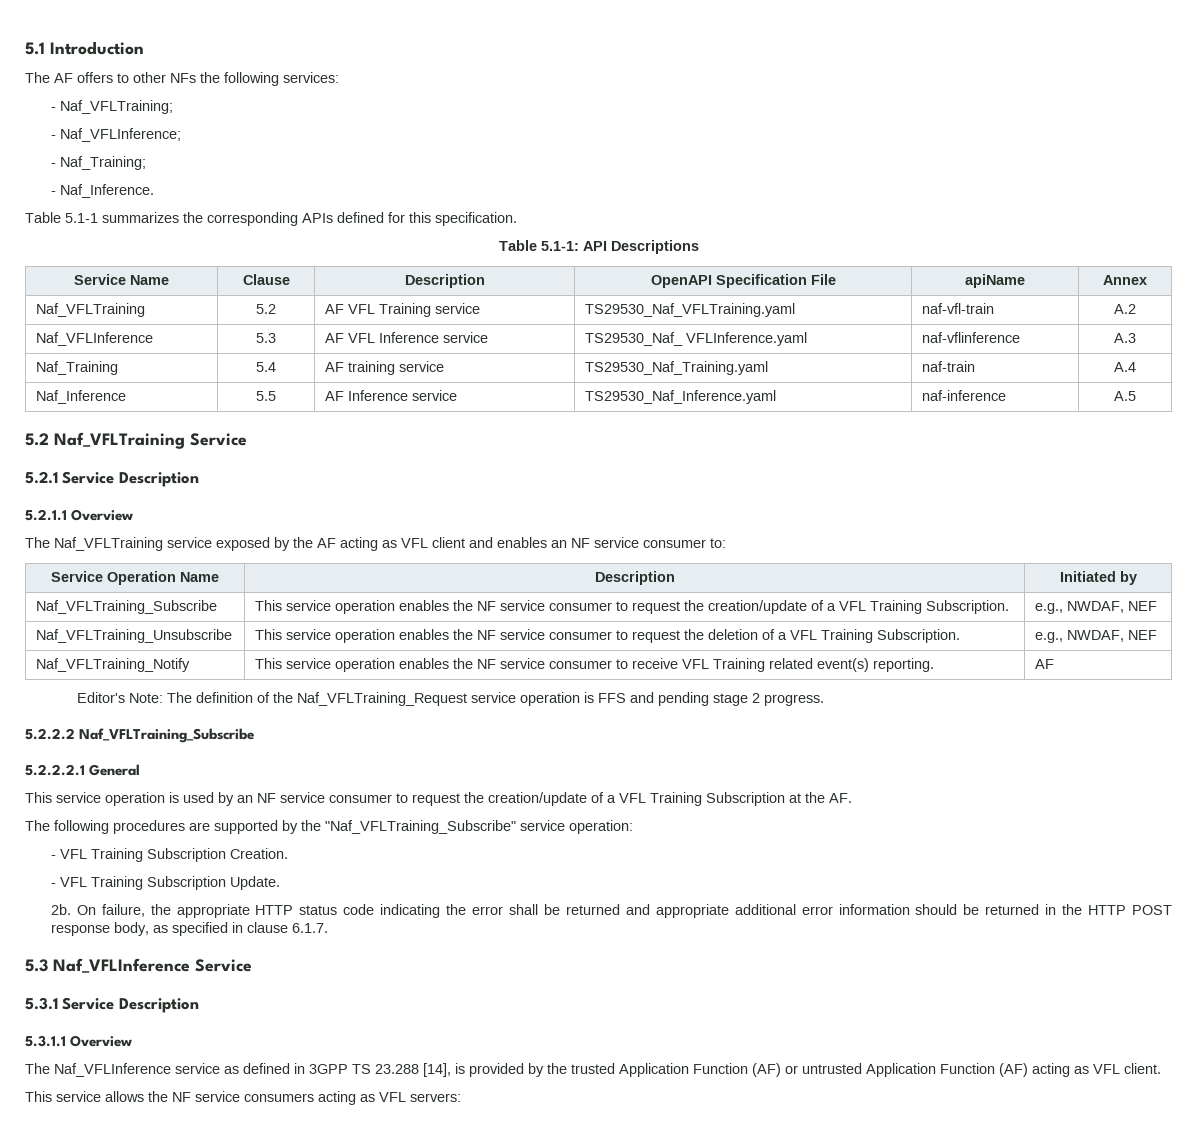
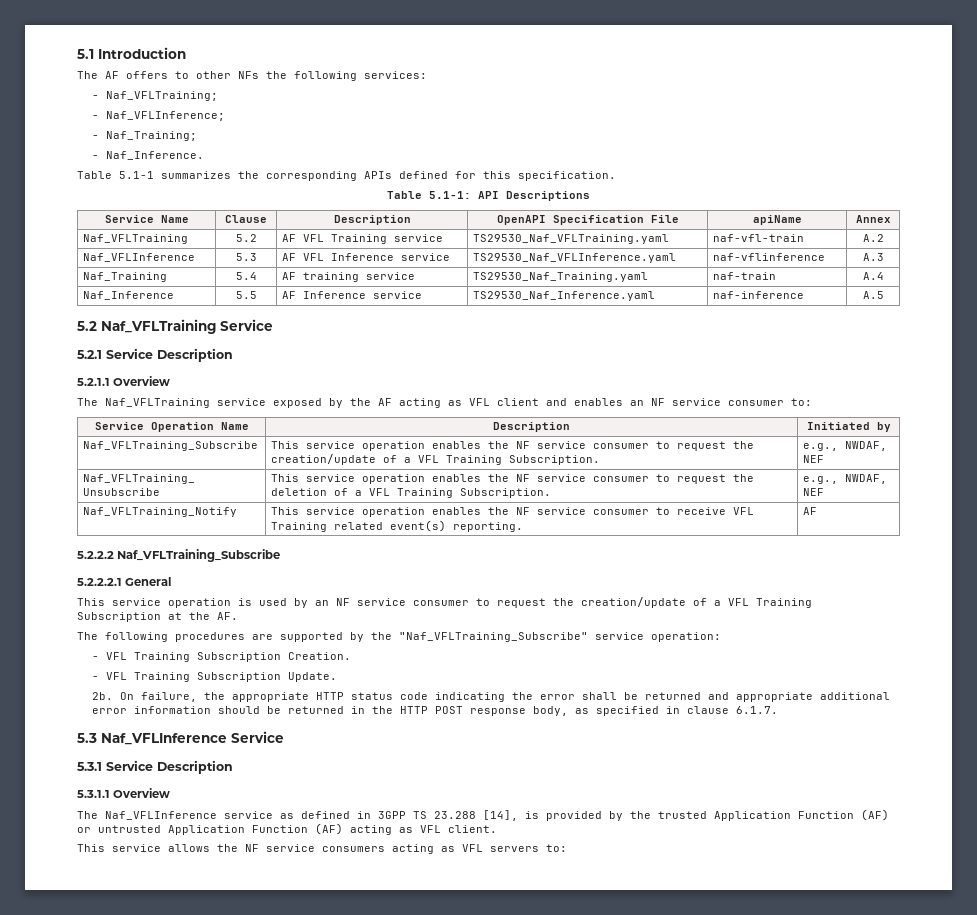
- Naf_VFLInference | 5.3 | AF VFL Inference service | TS29530_Naf_ VFLInference.yaml | naf-vflinference | A.3
+ Naf_VFLInference | 5.3 | AF VFL Inference service | TS29530_Naf_VFLInference.yaml | naf-vflinference | A.3
- Editor's Note: The definition of the Naf_VFLTraining_Request service operation is FFS and pending stage 2 progress.
- This service allows the NF service consumers acting as VFL servers:
+ This service allows the NF service consumers acting as VFL servers to:

